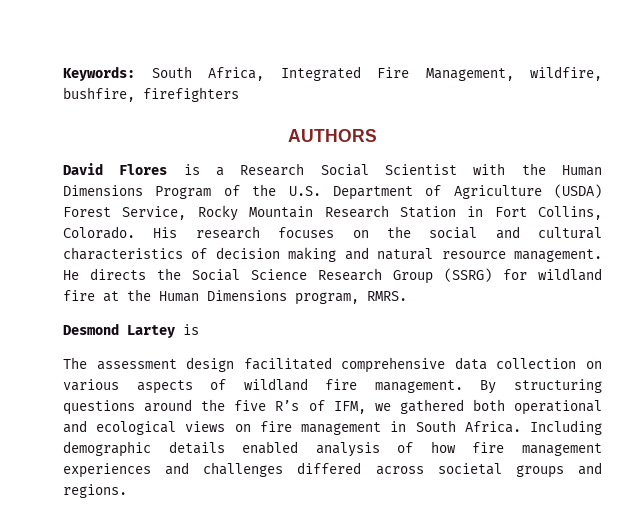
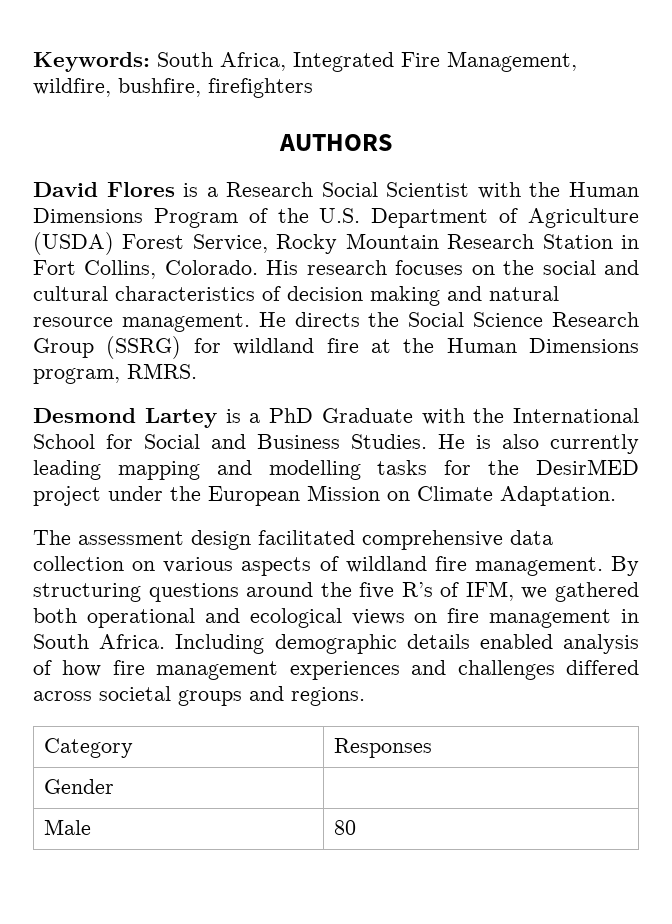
- Desmond Lartey is
+ Desmond Lartey is a PhD Graduate with the International School for Social and Business Studies. He is also currently leading mapping and modelling tasks for the DesirMED project under the European Mission on Climate Adaptation.
+ Category | Responses
+ Gender |
+ Male | 80

